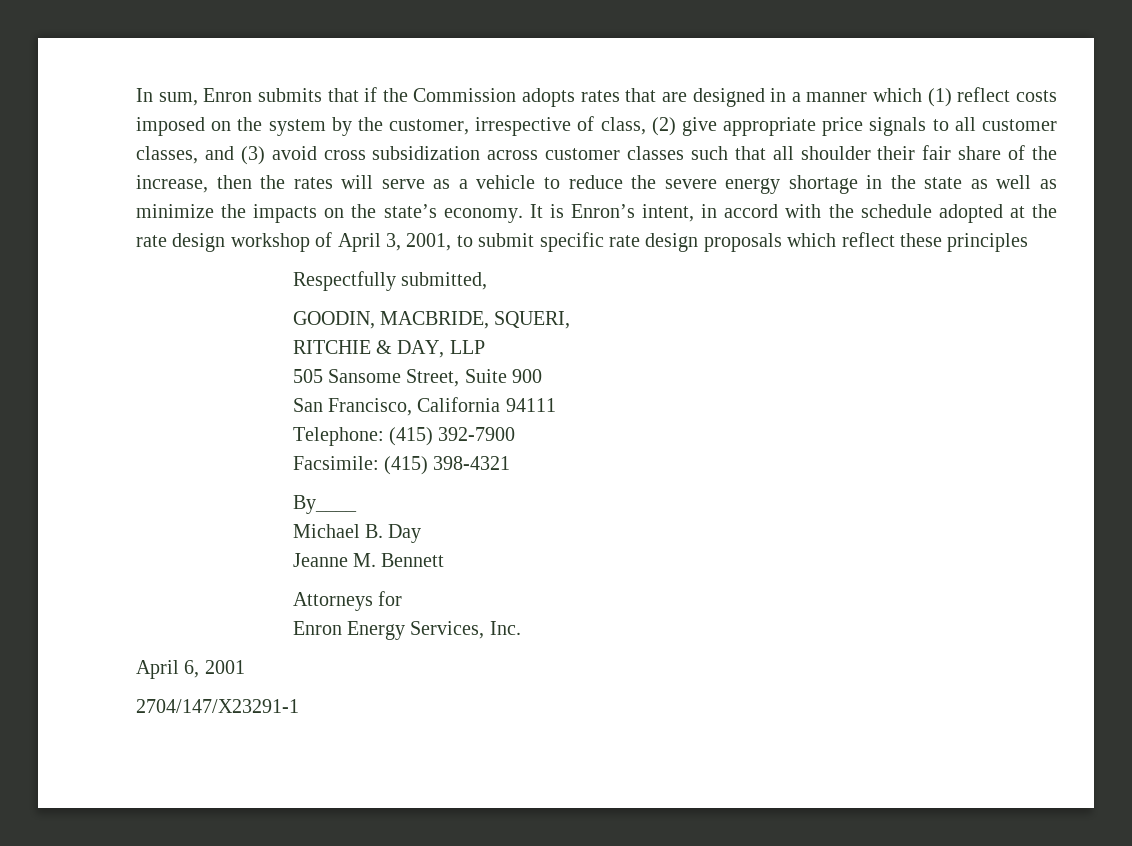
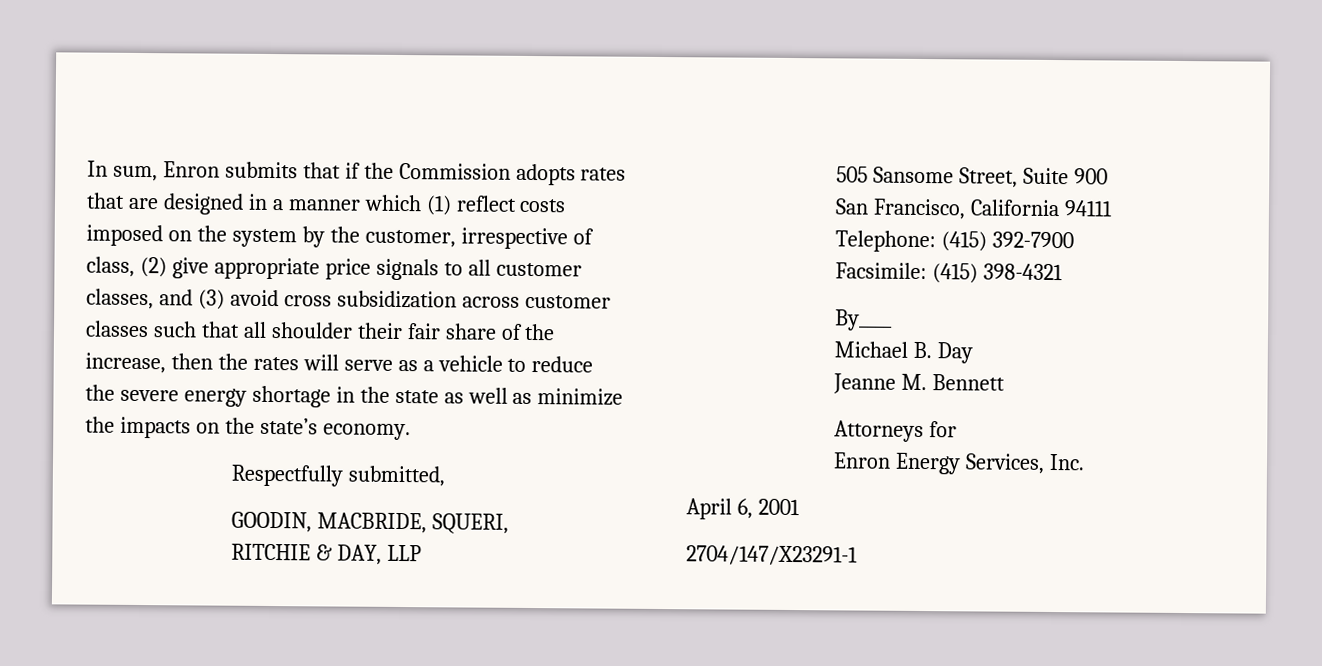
- It is Enron’s intent, in accord with the schedule adopted at the rate design workshop of April 3, 2001, to submit specific rate design proposals which reflect these principles

